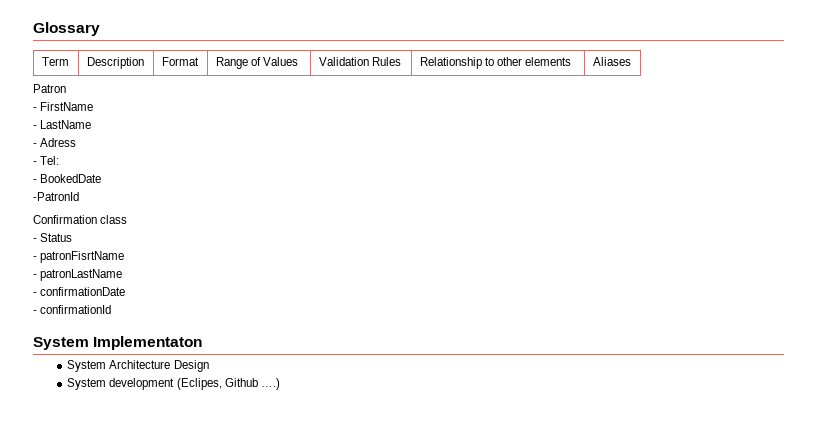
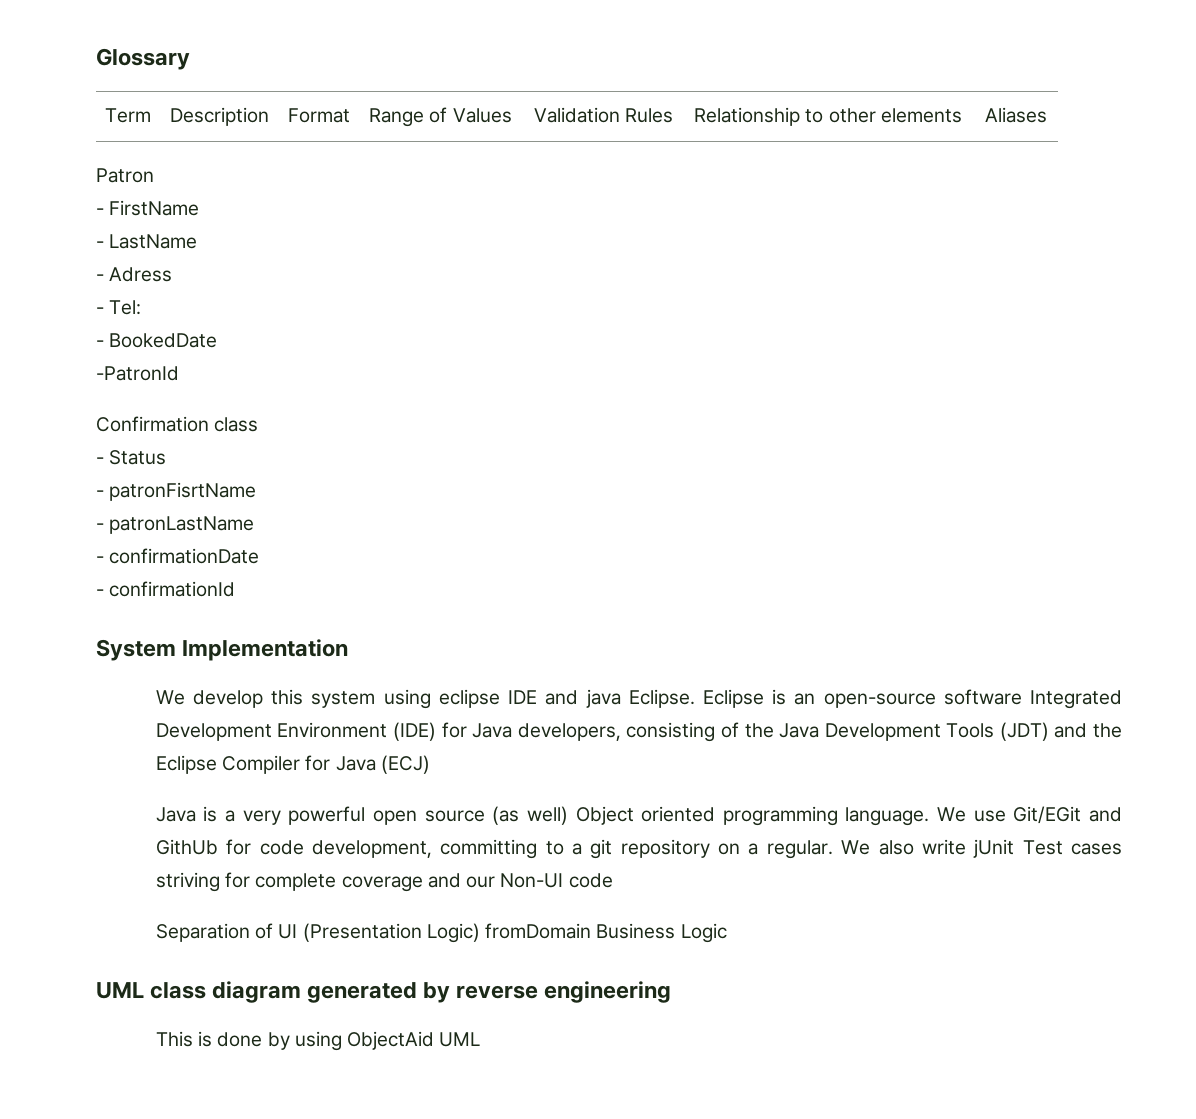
- System Implementaton
- System Architecture Design
- System development (Eclipes, Github ….)
+ System Implementation
+ We develop this system using eclipse IDE and java Eclipse. Eclipse is an open-source software Integrated Development Environment (IDE) for Java developers, consisting of the Java Development Tools (JDT) and the Eclipse Compiler for Java (ECJ)
+ Java is a very powerful open source (as well) Object oriented programming language. We use Git/EGit and GithUb for code development, committing to a git repository on a regular. We also write jUnit Test cases striving for complete coverage and our Non-UI code
+ Separation of UI (Presentation Logic) fromDomain Business Logic
+ UML class diagram generated by reverse engineering
+ This is done by using ObjectAid UML

